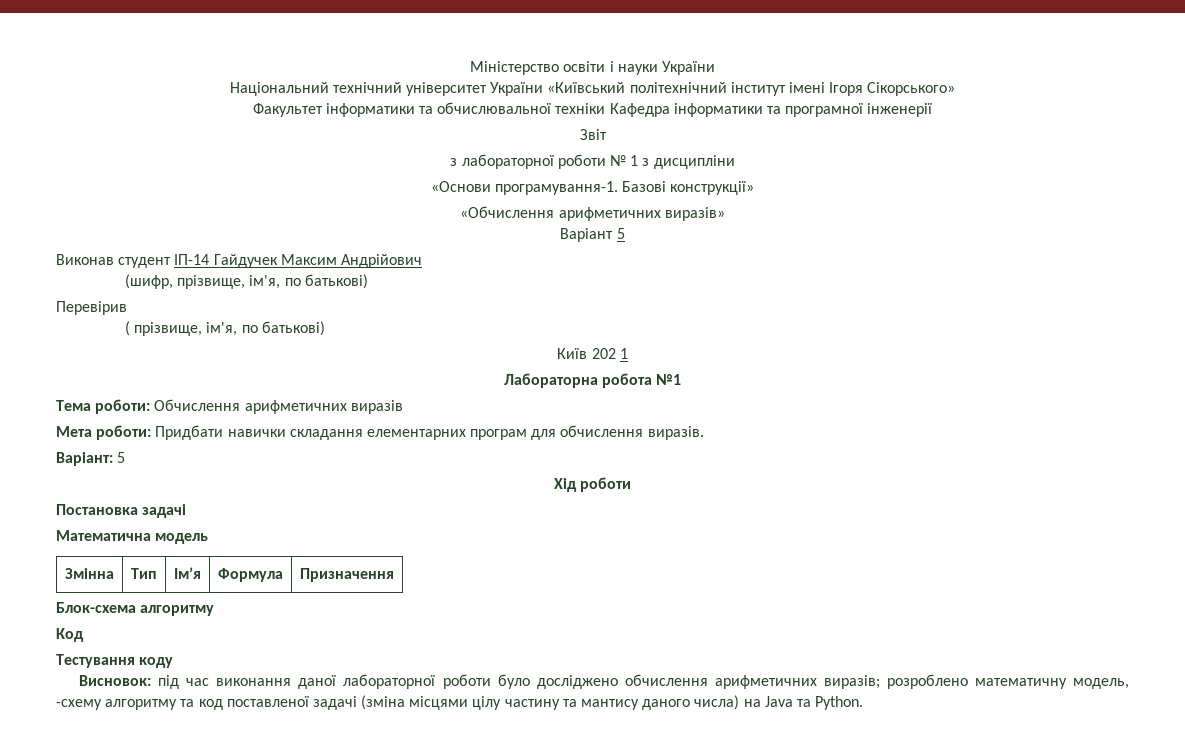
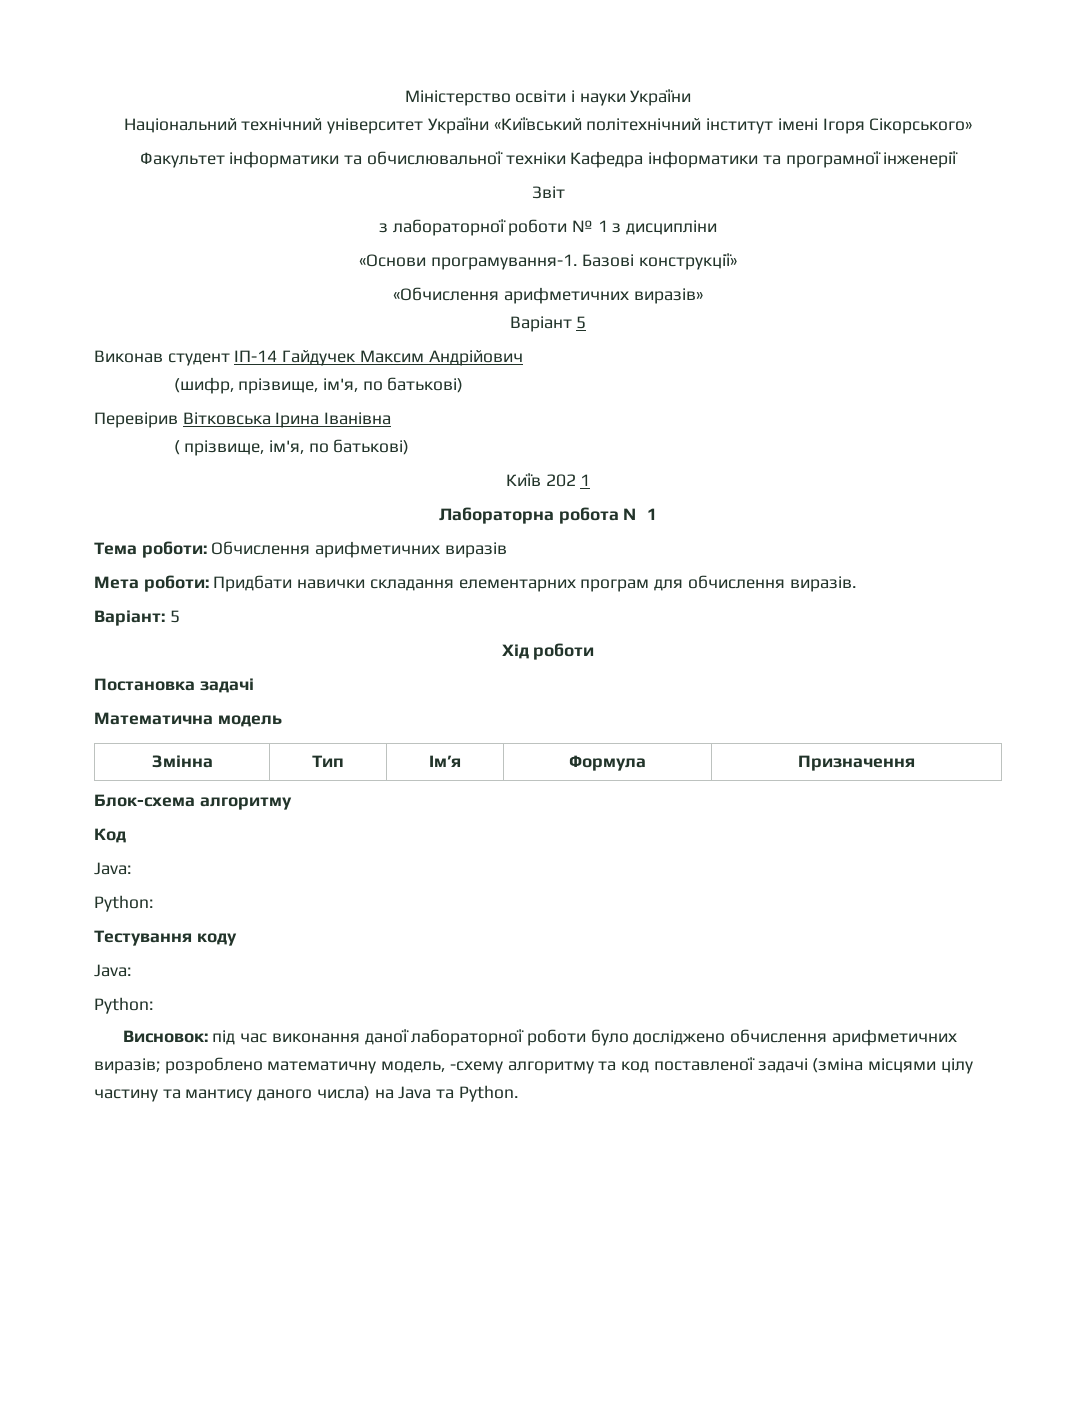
- Перевірив
+ Перевірив Вітковська Ірина Іванівна
  Код
+ Java:
+ Python:
  Тестування коду
+ Java:
+ Python:

